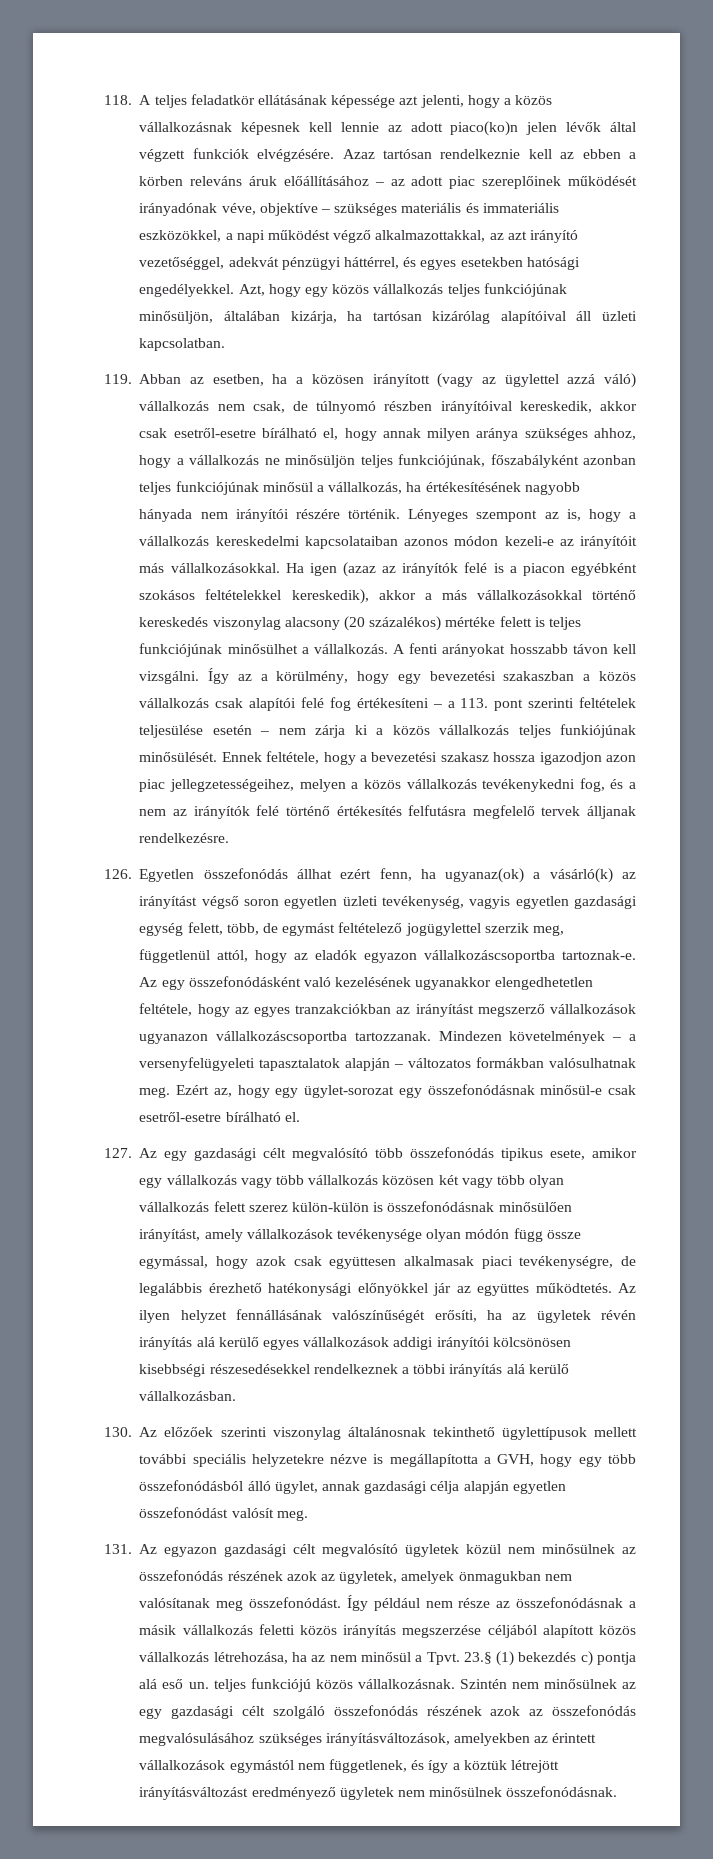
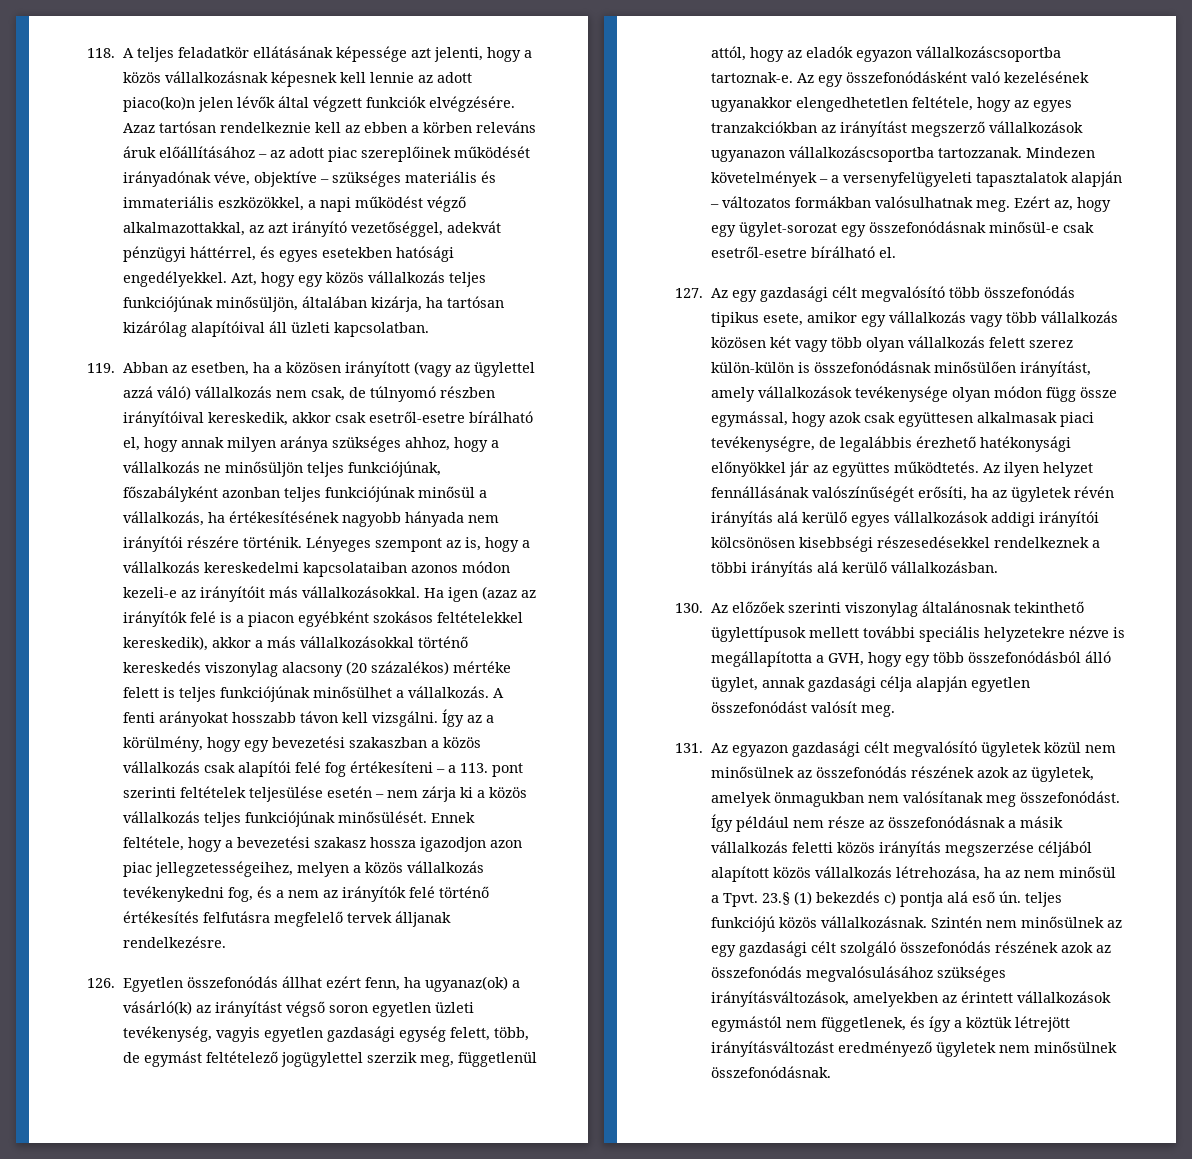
- Így az a körülmény, hogy egy bevezetési szakaszban a közös vállalkozás csak alapítói felé fog értékesíteni – a 113. pont szerinti feltételek teljesülése esetén – nem zárja ki a közös vállalkozás teljes funkiójúnak minősülését.
+ Így az a körülmény, hogy egy bevezetési szakaszban a közös vállalkozás csak alapítói felé fog értékesíteni – a 113. pont szerinti feltételek teljesülése esetén – nem zárja ki a közös vállalkozás teljes funkciójúnak minősülését.
- 127. Az egy gazdasági célt megvalósító több összefonódás tipikus esete, amikor egy vállalkozás vagy több vállalkozás közösen két vagy több olyan vállalkozás felett szerez külön-külön is összefonódásnak minősülően irányítást, amely vállalkozások tevékenysége olyan módón függ össze egymással, hogy azok csak együttesen alkalmasak piaci tevékenységre, de legalábbis érezhető hatékonysági előnyökkel jár az együttes működtetés.
+ 127. Az egy gazdasági célt megvalósító több összefonódás tipikus esete, amikor egy vállalkozás vagy több vállalkozás közösen két vagy több olyan vállalkozás felett szerez külön-külön is összefonódásnak minősülően irányítást, amely vállalkozások tevékenysége olyan módon függ össze egymással, hogy azok csak együttesen alkalmasak piaci tevékenységre, de legalábbis érezhető hatékonysági előnyökkel jár az együttes működtetés.
- 23.§ (1) bekezdés c) pontja alá eső un. teljes funkciójú közös vállalkozásnak.
+ 23.§ (1) bekezdés c) pontja alá eső ún. teljes funkciójú közös vállalkozásnak.

